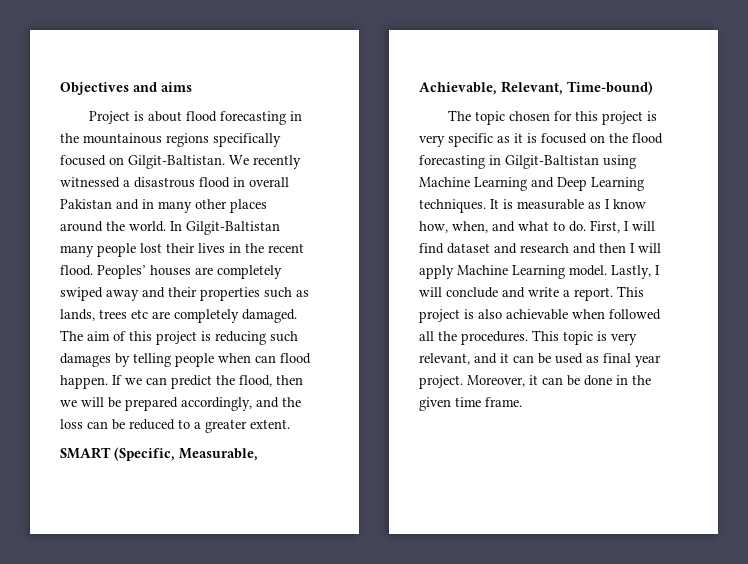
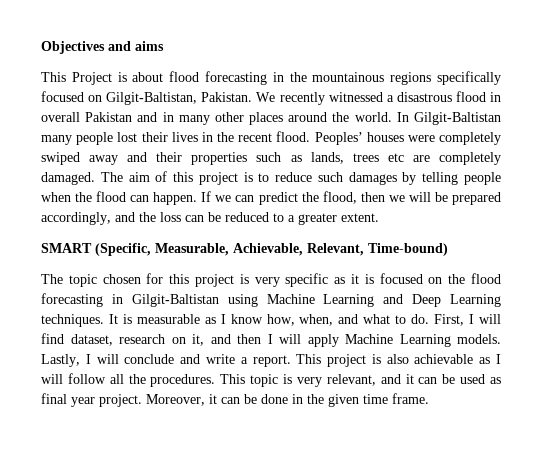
- Project is about flood forecasting in the mountainous regions specifically focused on Gilgit-Baltistan.
+ This Project is about flood forecasting in the mountainous regions specifically focused on Gilgit-Baltistan, Pakistan.
- Peoples’ houses are completely swiped away and their properties such as lands, trees etc are completely damaged.
+ Peoples’ houses were completely swiped away and their properties such as lands, trees etc are completely damaged.
- The aim of this project is reducing such damages by telling people when can flood happen.
+ The aim of this project is to reduce such damages by telling people when the flood can happen.
- First, I will find dataset and research and then I will apply Machine Learning model.
+ First, I will find dataset, research on it, and then I will apply Machine Learning models.
- This project is also achievable when followed all the procedures.
+ This project is also achievable as I will follow all the procedures.

